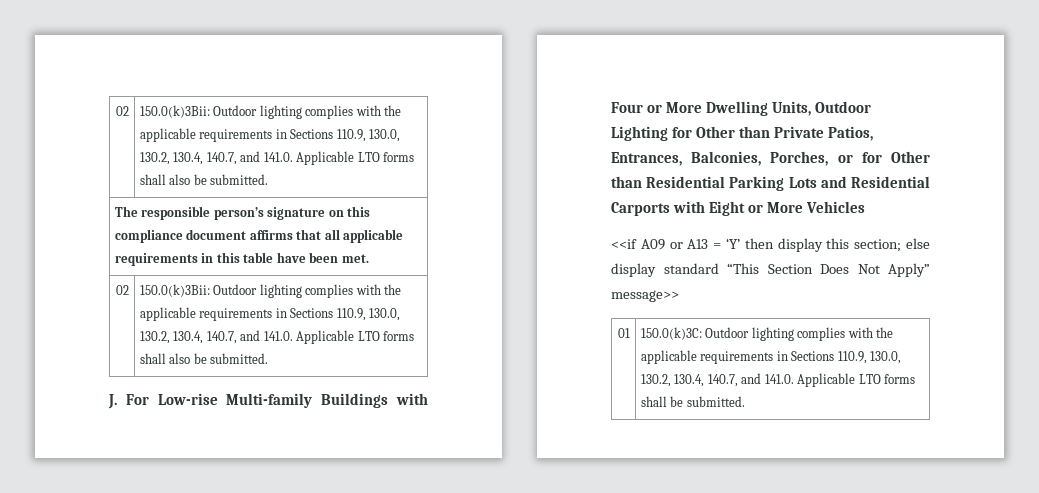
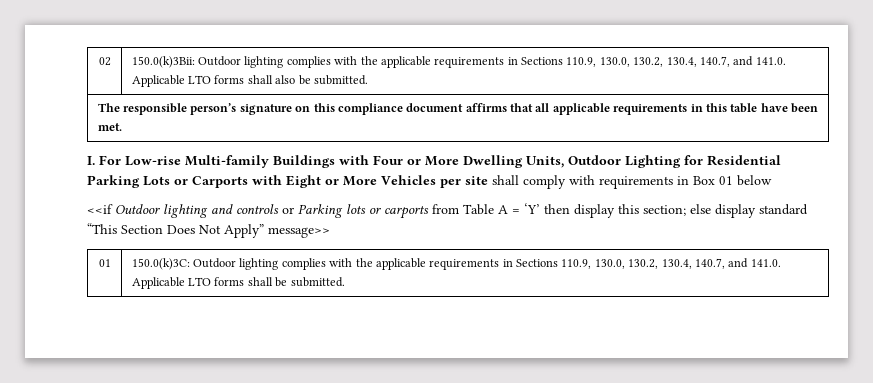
  The responsible person’s signature on this compliance document affirms that all applicable requirements in this table have been met.
- 02 | 150.0(k)3Bii: Outdoor lighting complies with the applicable requirements in Sections 110.9, 130.0, 130.2, 130.4, 140.7, and 141.0. Applicable LTO forms shall also be submitted.
- J. For Low-rise Multi-family Buildings with Four or More Dwelling Units, Outdoor Lighting for Other than Private Patios, Entrances, Balconies, Porches, or for Other than Residential Parking Lots and Residential Carports with Eight or More Vehicles
- <<if A09 or A13 = ‘Y’ then display this section; else display standard “This Section Does Not Apply” message>>
+ I. For Low-rise Multi-family Buildings with Four or More Dwelling Units, Outdoor Lighting for Residential Parking Lots or Carports with Eight or More Vehicles per site shall comply with requirements in Box 01 below
+ <<if Outdoor lighting and controls or Parking lots or carports from Table A = ‘Y’ then display this section; else display standard “This Section Does Not Apply” message>>

